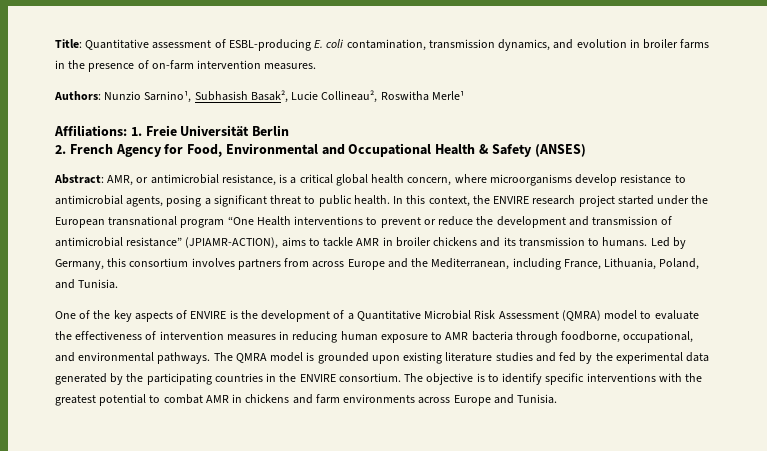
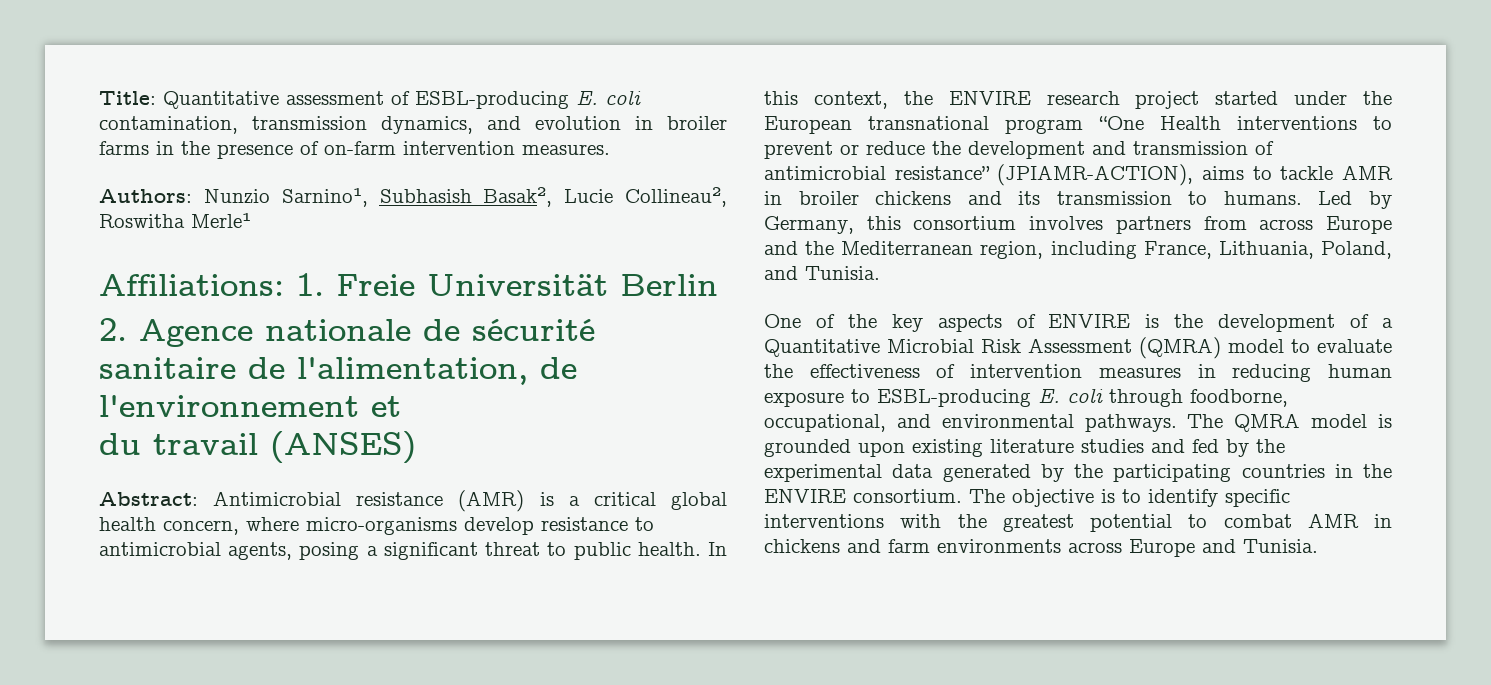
- 2. French Agency for Food, Environmental and Occupational Health & Safety (ANSES)
- Abstract: AMR, or antimicrobial resistance, is a critical global health concern, where microorganisms develop resistance to antimicrobial agents, posing a significant threat to public health.
+ 2. Agence nationale de sécurité sanitaire de l'alimentation, de l'environnement et
+ du travail (ANSES)
+ Abstract: Antimicrobial resistance (AMR) is a critical global health concern, where micro-organisms develop resistance to antimicrobial agents, posing a significant threat to public health.
- Led by Germany, this consortium involves partners from across Europe and the Mediterranean, including France, Lithuania, Poland, and Tunisia.
+ Led by Germany, this consortium involves partners from across Europe and the Mediterranean region, including France, Lithuania, Poland, and Tunisia.
- One of the key aspects of ENVIRE is the development of a Quantitative Microbial Risk Assessment (QMRA) model to evaluate the effectiveness of intervention measures in reducing human exposure to AMR bacteria through foodborne, occupational, and environmental pathways.
+ One of the key aspects of ENVIRE is the development of a Quantitative Microbial Risk Assessment (QMRA) model to evaluate the effectiveness of intervention measures in reducing human exposure to ESBL-producing E. coli through foodborne, occupational, and environmental pathways.

